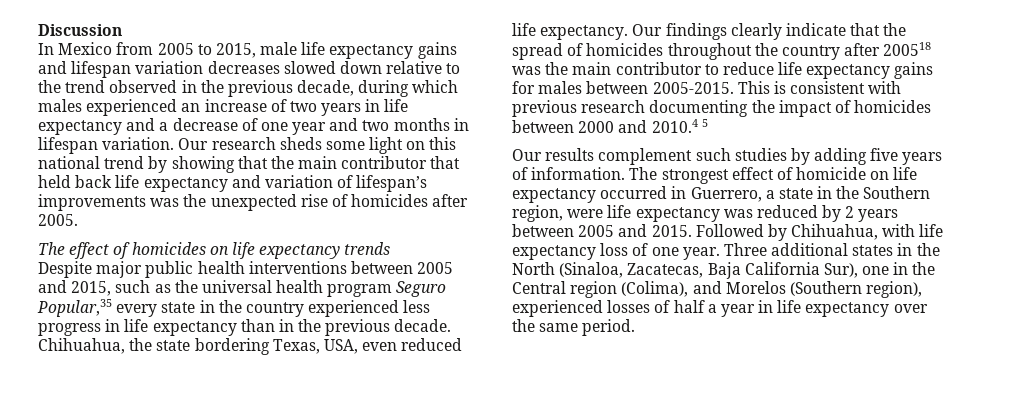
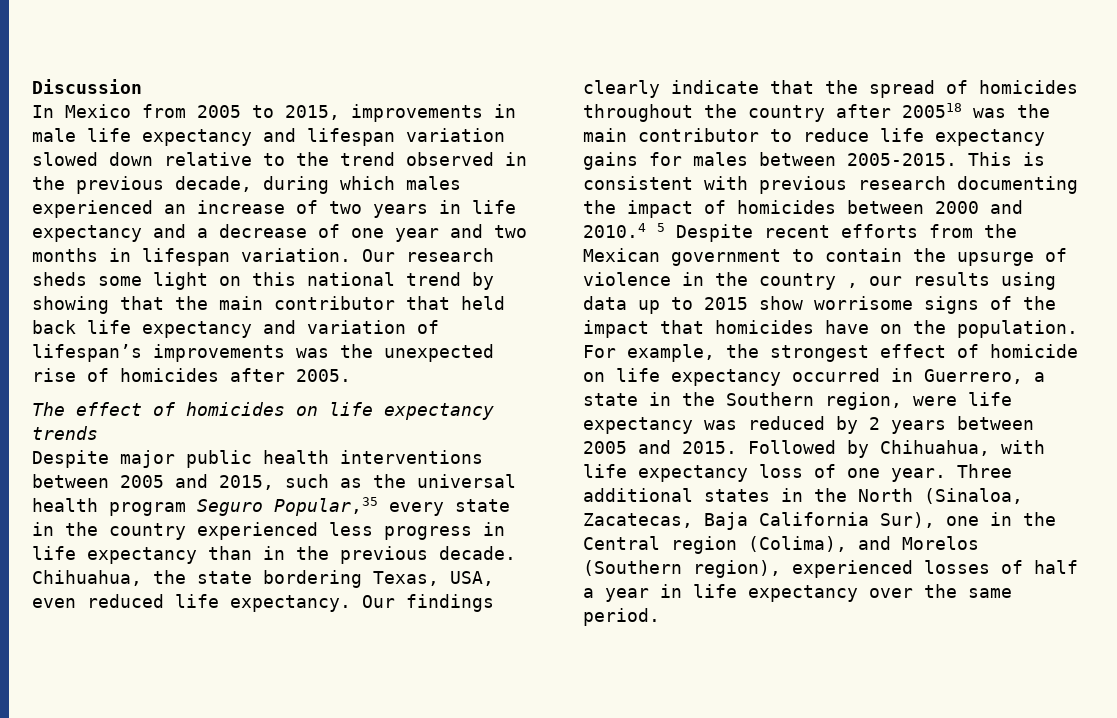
- In Mexico from 2005 to 2015, male life expectancy gains and lifespan variation decreases slowed down relative to the trend observed in the previous decade, during which males experienced an increase of two years in life expectancy and a decrease of one year and two months in lifespan variation.
+ In Mexico from 2005 to 2015, improvements in male life expectancy and lifespan variation slowed down relative to the trend observed in the previous decade, during which males experienced an increase of two years in life expectancy and a decrease of one year and two months in lifespan variation.
- This is consistent with previous research documenting the impact of homicides between 2000 and 2010.4 5
- Our results complement such studies by adding five years of information. The strongest effect of homicide on life expectancy occurred in Guerrero, a state in the Southern region, were life expectancy was reduced by 2 years between 2005 and 2015.
+ This is consistent with previous research documenting the impact of homicides between 2000 and 2010.4 5 Despite recent efforts from the Mexican government to contain the upsurge of violence in the country , our results using data up to 2015 show worrisome signs of the impact that homicides have on the population. For example, the strongest effect of homicide on life expectancy occurred in Guerrero, a state in the Southern region, were life expectancy was reduced by 2 years between 2005 and 2015.

